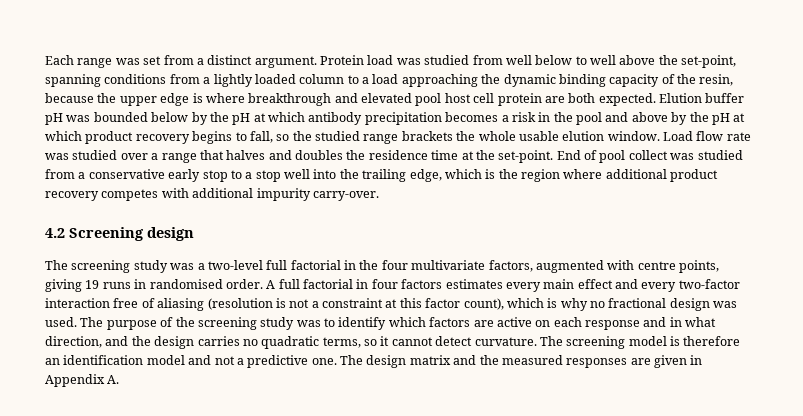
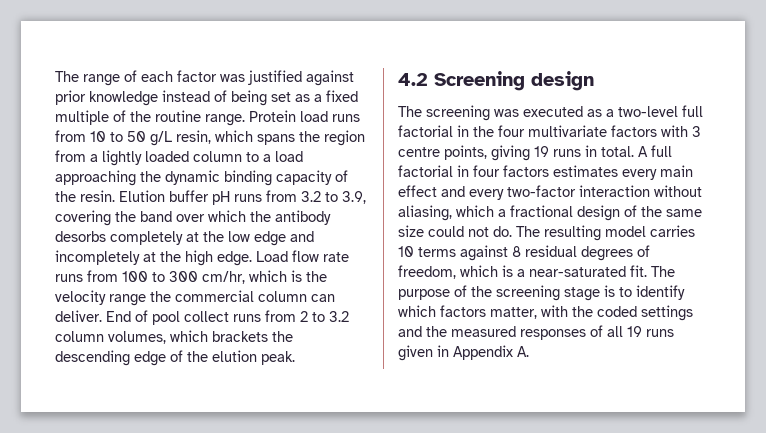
- Each range was set from a distinct argument. Protein load was studied from well below to well above the set-point, spanning conditions from a lightly loaded column to a load approaching the dynamic binding capacity of the resin, because the upper edge is where breakthrough and elevated pool host cell protein are both expected. Elution buffer pH was bounded below by the pH at which antibody precipitation becomes a risk in the pool and above by the pH at which product recovery begins to fall, so the studied range brackets the whole usable elution window. Load flow rate was studied over a range that halves and doubles the residence time at the set-point. End of pool collect was studied from a conservative early stop to a stop well into the trailing edge, which is the region where additional product recovery competes with additional impurity carry-over.
+ The range of each factor was justified against prior knowledge instead of being set as a fixed multiple of the routine range. Protein load runs from 10 to 50 g/L resin, which spans the region from a lightly loaded column to a load approaching the dynamic binding capacity of the resin. Elution buffer pH runs from 3.2 to 3.9, covering the band over which the antibody desorbs completely at the low edge and incompletely at the high edge. Load flow rate runs from 100 to 300 cm/hr, which is the velocity range the commercial column can deliver. End of pool collect runs from 2 to 3.2 column volumes, which brackets the descending edge of the elution peak.
- The screening study was a two-level full factorial in the four multivariate factors, augmented with centre points, giving 19 runs in randomised order.
+ The screening was executed as a two-level full factorial in the four multivariate factors with 3 centre points, giving 19 runs in total.
- A full factorial in four factors estimates every main effect and every two-factor interaction free of aliasing (resolution is not a constraint at this factor count), which is why no fractional design was used.
+ A full factorial in four factors estimates every main effect and every two-factor interaction without aliasing, which a fractional design of the same size could not do. The resulting model carries 10 terms against 8 residual degrees of freedom, which is a near-saturated fit.
- The purpose of the screening study was to identify which factors are active on each response and in what direction, and the design carries no quadratic terms, so it cannot detect curvature. The screening model is therefore an identification model and not a predictive one. The design matrix and the measured responses are given in Appendix A.
+ The purpose of the screening stage is to identify which factors matter, with the coded settings and the measured responses of all 19 runs given in Appendix A.

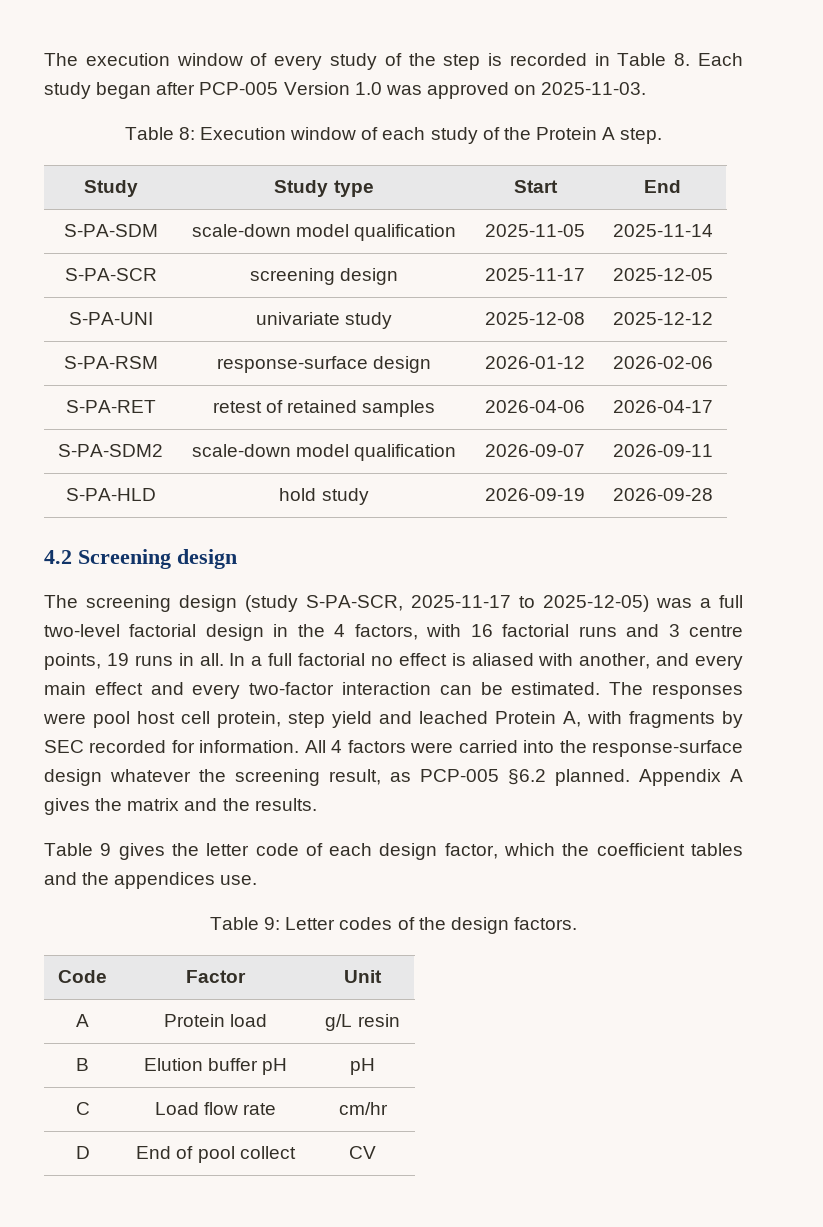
- The range of each factor was justified against prior knowledge instead of being set as a fixed multiple of the routine range. Protein load runs from 10 to 50 g/L resin, which spans the region from a lightly loaded column to a load approaching the dynamic binding capacity of the resin. Elution buffer pH runs from 3.2 to 3.9, covering the band over which the antibody desorbs completely at the low edge and incompletely at the high edge. Load flow rate runs from 100 to 300 cm/hr, which is the velocity range the commercial column can deliver. End of pool collect runs from 2 to 3.2 column volumes, which brackets the descending edge of the elution peak.
+ The execution window of every study of the step is recorded in Table 8. Each study began after PCP-005 Version 1.0 was approved on 2025-11-03.
+ Table 8: Execution window of each study of the Protein A step.
+ Study | Study type | Start | End
+ S-PA-SDM | scale-down model qualification | 2025-11-05 | 2025-11-14
+ S-PA-SCR | screening design | 2025-11-17 | 2025-12-05
+ S-PA-UNI | univariate study | 2025-12-08 | 2025-12-12
+ S-PA-RSM | response-surface design | 2026-01-12 | 2026-02-06
+ S-PA-RET | retest of retained samples | 2026-04-06 | 2026-04-17
+ S-PA-SDM2 | scale-down model qualification | 2026-09-07 | 2026-09-11
+ S-PA-HLD | hold study | 2026-09-19 | 2026-09-28
- The screening was executed as a two-level full factorial in the four multivariate factors with 3 centre points, giving 19 runs in total. A full factorial in four factors estimates every main effect and every two-factor interaction without aliasing, which a fractional design of the same size could not do. The resulting model carries 10 terms against 8 residual degrees of freedom, which is a near-saturated fit. The purpose of the screening stage is to identify which factors matter, with the coded settings and the measured responses of all 19 runs given in Appendix A.
+ The screening design (study S-PA-SCR, 2025-11-17 to 2025-12-05) was a full two-level factorial design in the 4 factors, with 16 factorial runs and 3 centre points, 19 runs in all. In a full factorial no effect is aliased with another, and every main effect and every two-factor interaction can be estimated. The responses were pool host cell protein, step yield and leached Protein A, with fragments by SEC recorded for information. All 4 factors were carried into the response-surface design whatever the screening result, as PCP-005 §6.2 planned. Appendix A gives the matrix and the results.
+ Table 9 gives the letter code of each design factor, which the coefficient tables and the appendices use.
+ Table 9: Letter codes of the design factors.
+ Code | Factor | Unit
+ A | Protein load | g/L resin
+ B | Elution buffer pH | pH
+ C | Load flow rate | cm/hr
+ D | End of pool collect | CV

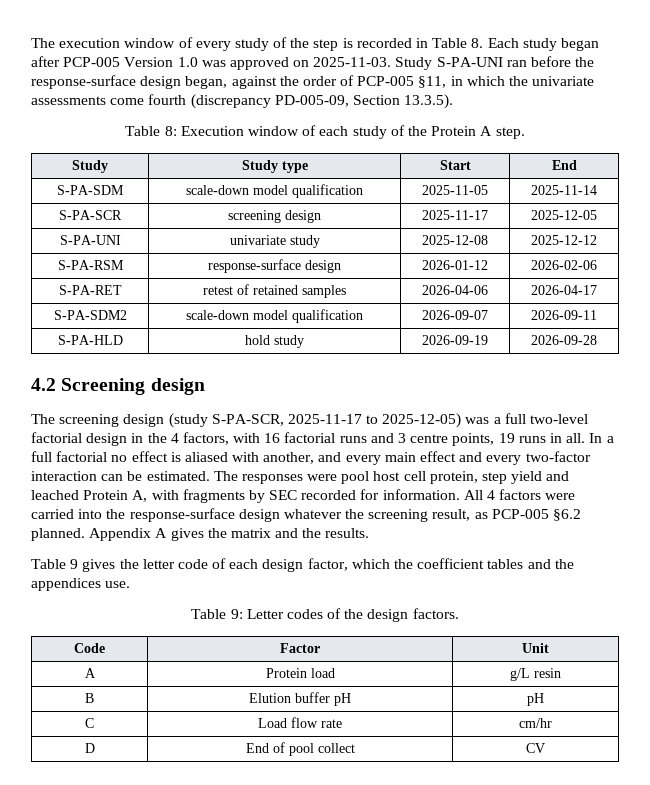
+ Study S-PA-UNI ran before the response-surface design began, against the order of PCP-005 §11, in which the univariate assessments come fourth (discrepancy PD-005-09, Section 13.3.5).

